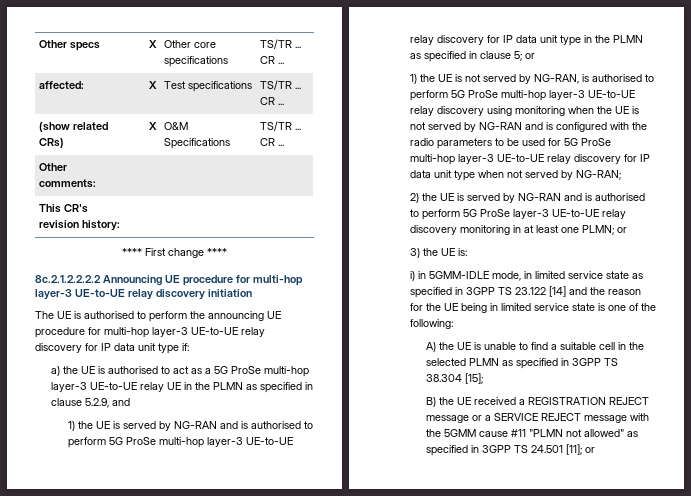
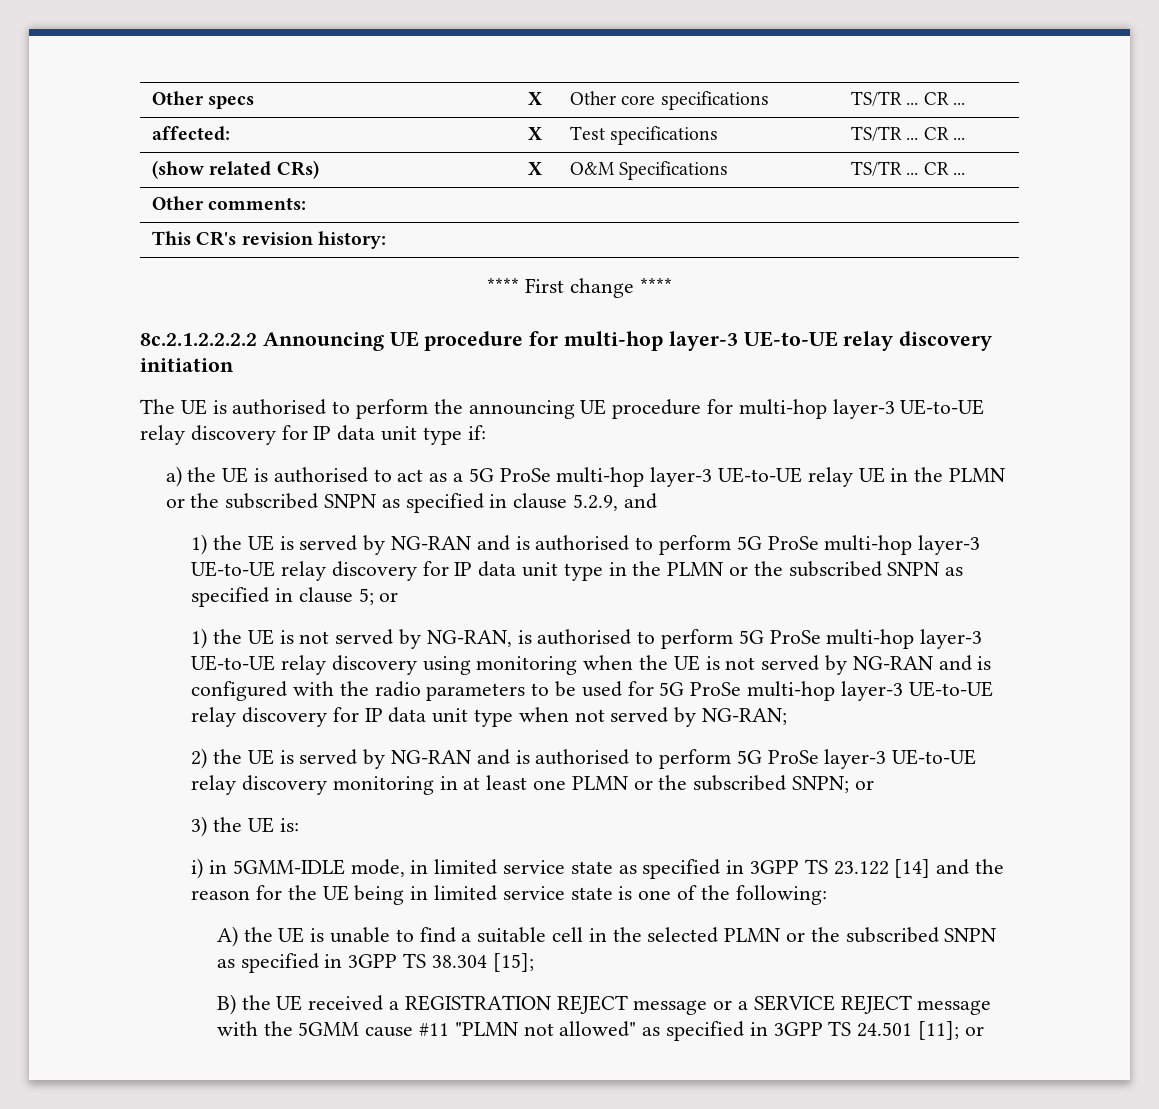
- a) the UE is authorised to act as a 5G ProSe multi-hop layer-3 UE-to-UE relay UE in the PLMN as specified in clause 5.2.9, and
+ a) the UE is authorised to act as a 5G ProSe multi-hop layer-3 UE-to-UE relay UE in the PLMN or the subscribed SNPN as specified in clause 5.2.9, and
- 1) the UE is served by NG-RAN and is authorised to perform 5G ProSe multi-hop layer-3 UE-to-UE relay discovery for IP data unit type in the PLMN as specified in clause 5; or
+ 1) the UE is served by NG-RAN and is authorised to perform 5G ProSe multi-hop layer-3 UE-to-UE relay discovery for IP data unit type in the PLMN or the subscribed SNPN as specified in clause 5; or
- 2) the UE is served by NG-RAN and is authorised to perform 5G ProSe layer-3 UE-to-UE relay discovery monitoring in at least one PLMN; or
+ 2) the UE is served by NG-RAN and is authorised to perform 5G ProSe layer-3 UE-to-UE relay discovery monitoring in at least one PLMN or the subscribed SNPN; or
- A) the UE is unable to find a suitable cell in the selected PLMN as specified in 3GPP TS 38.304 [15];
+ A) the UE is unable to find a suitable cell in the selected PLMN or the subscribed SNPN as specified in 3GPP TS 38.304 [15];

